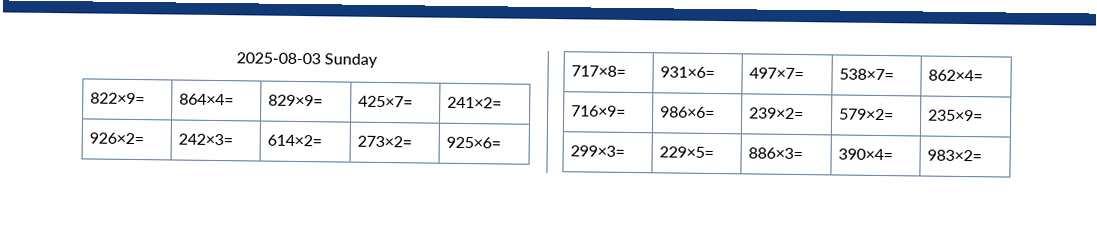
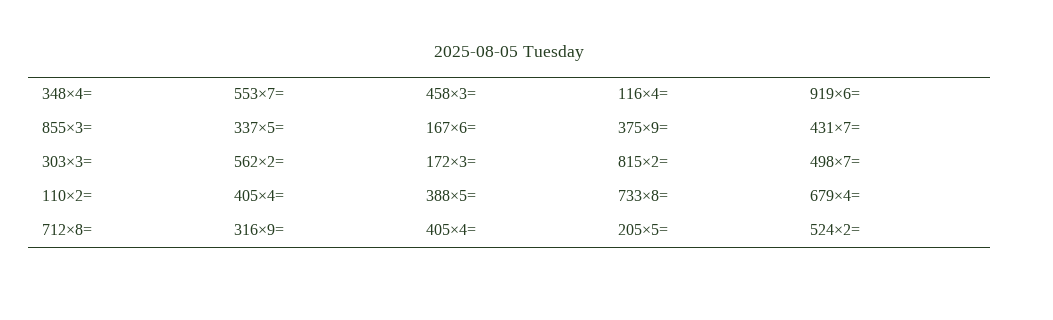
- 2025-08-03 Sunday
- 822×9= | 864×4= | 829×9= | 425×7= | 241×2=
- 926×2= | 242×3= | 614×2= | 273×2= | 925×6=
- 717×8= | 931×6= | 497×7= | 538×7= | 862×4=
- 716×9= | 986×6= | 239×2= | 579×2= | 235×9=
- 299×3= | 229×5= | 886×3= | 390×4= | 983×2=
+ 2025-08-05 Tuesday
+ 348×4= | 553×7= | 458×3= | 116×4= | 919×6=
+ 855×3= | 337×5= | 167×6= | 375×9= | 431×7=
+ 303×3= | 562×2= | 172×3= | 815×2= | 498×7=
+ 110×2= | 405×4= | 388×5= | 733×8= | 679×4=
+ 712×8= | 316×9= | 405×4= | 205×5= | 524×2=

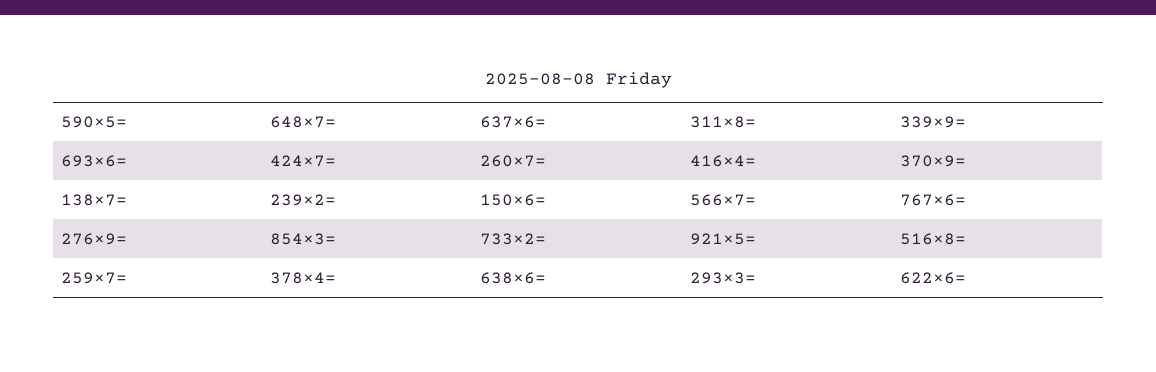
- 2025-08-05 Tuesday
- 348×4= | 553×7= | 458×3= | 116×4= | 919×6=
- 855×3= | 337×5= | 167×6= | 375×9= | 431×7=
- 303×3= | 562×2= | 172×3= | 815×2= | 498×7=
- 110×2= | 405×4= | 388×5= | 733×8= | 679×4=
- 712×8= | 316×9= | 405×4= | 205×5= | 524×2=
+ 2025-08-08 Friday
+ 590×5= | 648×7= | 637×6= | 311×8= | 339×9=
+ 693×6= | 424×7= | 260×7= | 416×4= | 370×9=
+ 138×7= | 239×2= | 150×6= | 566×7= | 767×6=
+ 276×9= | 854×3= | 733×2= | 921×5= | 516×8=
+ 259×7= | 378×4= | 638×6= | 293×3= | 622×6=

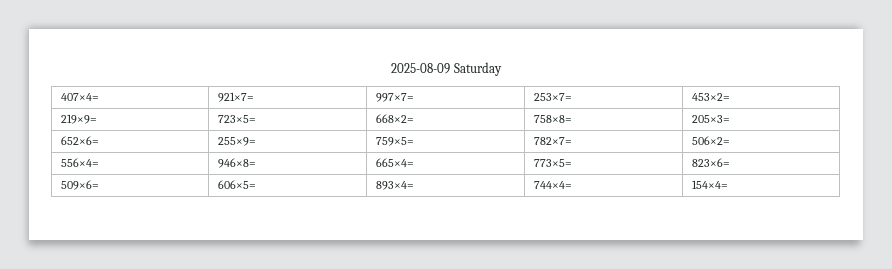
- 2025-08-08 Friday
- 590×5= | 648×7= | 637×6= | 311×8= | 339×9=
- 693×6= | 424×7= | 260×7= | 416×4= | 370×9=
- 138×7= | 239×2= | 150×6= | 566×7= | 767×6=
- 276×9= | 854×3= | 733×2= | 921×5= | 516×8=
- 259×7= | 378×4= | 638×6= | 293×3= | 622×6=
+ 2025-08-09 Saturday
+ 407×4= | 921×7= | 997×7= | 253×7= | 453×2=
+ 219×9= | 723×5= | 668×2= | 758×8= | 205×3=
+ 652×6= | 255×9= | 759×5= | 782×7= | 506×2=
+ 556×4= | 946×8= | 665×4= | 773×5= | 823×6=
+ 509×6= | 606×5= | 893×4= | 744×4= | 154×4=

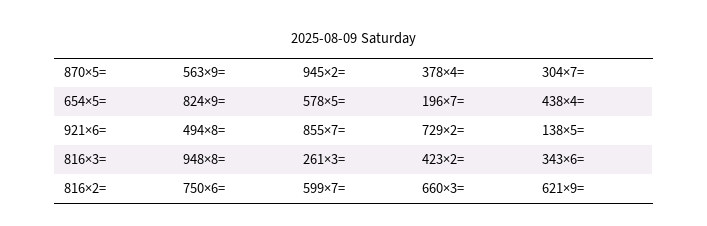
- 407×4= | 921×7= | 997×7= | 253×7= | 453×2=
- 219×9= | 723×5= | 668×2= | 758×8= | 205×3=
- 652×6= | 255×9= | 759×5= | 782×7= | 506×2=
- 556×4= | 946×8= | 665×4= | 773×5= | 823×6=
- 509×6= | 606×5= | 893×4= | 744×4= | 154×4=
+ 870×5= | 563×9= | 945×2= | 378×4= | 304×7=
+ 654×5= | 824×9= | 578×5= | 196×7= | 438×4=
+ 921×6= | 494×8= | 855×7= | 729×2= | 138×5=
+ 816×3= | 948×8= | 261×3= | 423×2= | 343×6=
+ 816×2= | 750×6= | 599×7= | 660×3= | 621×9=

